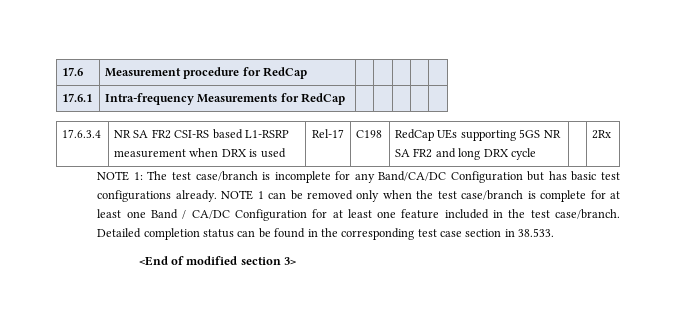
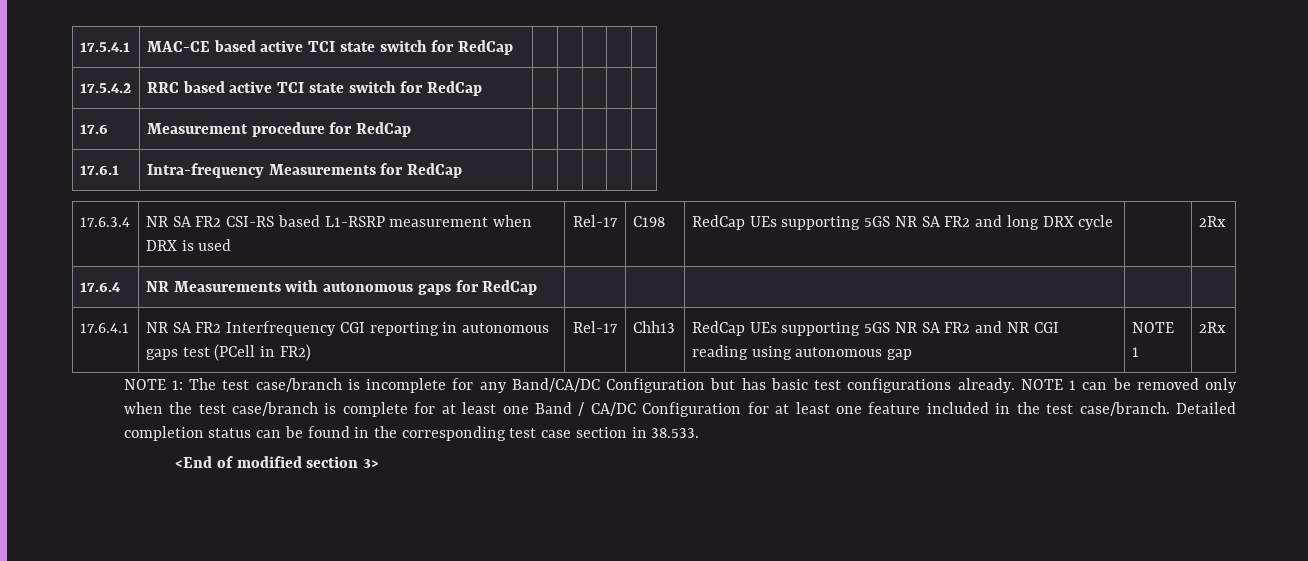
+ 17.5.4.1 | MAC-CE based active TCI state switch for RedCap | | | | |
+ 17.5.4.2 | RRC based active TCI state switch for RedCap | | | | |
+ 17.6.4 | NR Measurements with autonomous gaps for RedCap | | | | |
+ 17.6.4.1 | NR SA FR2 Interfrequency CGI reporting in autonomous gaps test (PCell in FR2) | Rel-17 | Chh13 | RedCap UEs supporting 5GS NR SA FR2 and NR CGI reading using autonomous gap | NOTE 1 | 2Rx

